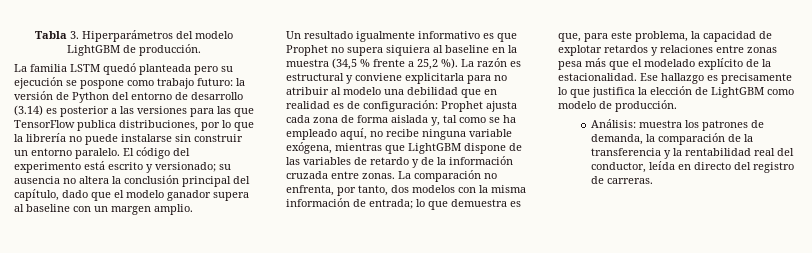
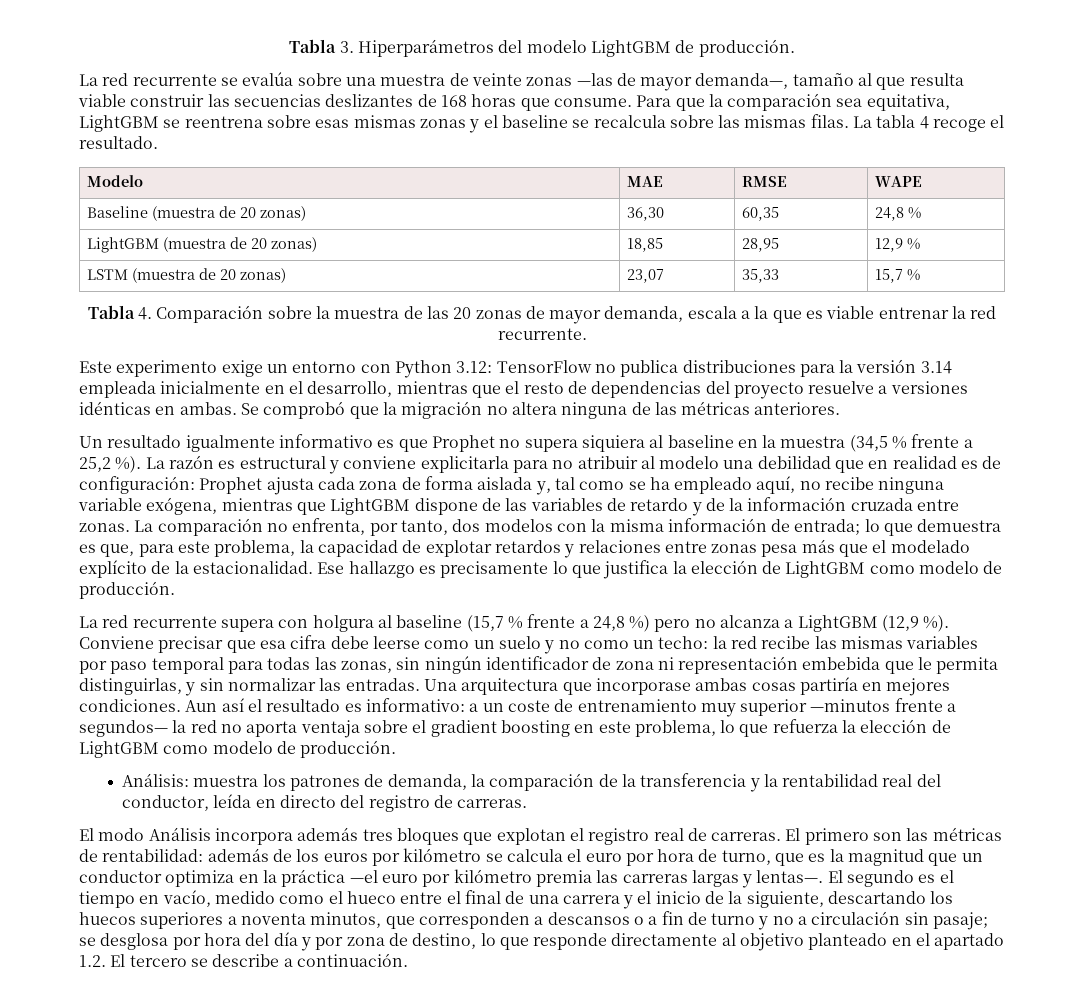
- La familia LSTM quedó planteada pero su ejecución se pospone como trabajo futuro: la versión de Python del entorno de desarrollo (3.14) es posterior a las versiones para las que TensorFlow publica distribuciones, por lo que la librería no puede instalarse sin construir un entorno paralelo. El código del experimento está escrito y versionado; su ausencia no altera la conclusión principal del capítulo, dado que el modelo ganador supera al baseline con un margen amplio.
+ La red recurrente se evalúa sobre una muestra de veinte zonas —las de mayor demanda—, tamaño al que resulta viable construir las secuencias deslizantes de 168 horas que consume. Para que la comparación sea equitativa, LightGBM se reentrena sobre esas mismas zonas y el baseline se recalcula sobre las mismas filas. La tabla 4 recoge el resultado.
+ Modelo | MAE | RMSE | WAPE
+ Baseline (muestra de 20 zonas) | 36,30 | 60,35 | 24,8 %
+ LightGBM (muestra de 20 zonas) | 18,85 | 28,95 | 12,9 %
+ LSTM (muestra de 20 zonas) | 23,07 | 35,33 | 15,7 %
+ Tabla 4. Comparación sobre la muestra de las 20 zonas de mayor demanda, escala a la que es viable entrenar la red recurrente.
+ Este experimento exige un entorno con Python 3.12: TensorFlow no publica distribuciones para la versión 3.14 empleada inicialmente en el desarrollo, mientras que el resto de dependencias del proyecto resuelve a versiones idénticas en ambas. Se comprobó que la migración no altera ninguna de las métricas anteriores.
+ La red recurrente supera con holgura al baseline (15,7 % frente a 24,8 %) pero no alcanza a LightGBM (12,9 %). Conviene precisar que esa cifra debe leerse como un suelo y no como un techo: la red recibe las mismas variables por paso temporal para todas las zonas, sin ningún identificador de zona ni representación embebida que le permita distinguirlas, y sin normalizar las entradas. Una arquitectura que incorporase ambas cosas partiría en mejores condiciones. Aun así el resultado es informativo: a un coste de entrenamiento muy superior —minutos frente a segundos— la red no aporta ventaja sobre el gradient boosting en este problema, lo que refuerza la elección de LightGBM como modelo de producción.
+ El modo Análisis incorpora además tres bloques que explotan el registro real de carreras. El primero son las métricas de rentabilidad: además de los euros por kilómetro se calcula el euro por hora de turno, que es la magnitud que un conductor optimiza en la práctica —el euro por kilómetro premia las carreras largas y lentas—. El segundo es el tiempo en vacío, medido como el hueco entre el final de una carrera y el inicio de la siguiente, descartando los huecos superiores a noventa minutos, que corresponden a descansos o a fin de turno y no a circulación sin pasaje; se desglosa por hora del día y por zona de destino, lo que responde directamente al objetivo planteado en el apartado 1.2. El tercero se describe a continuación.

